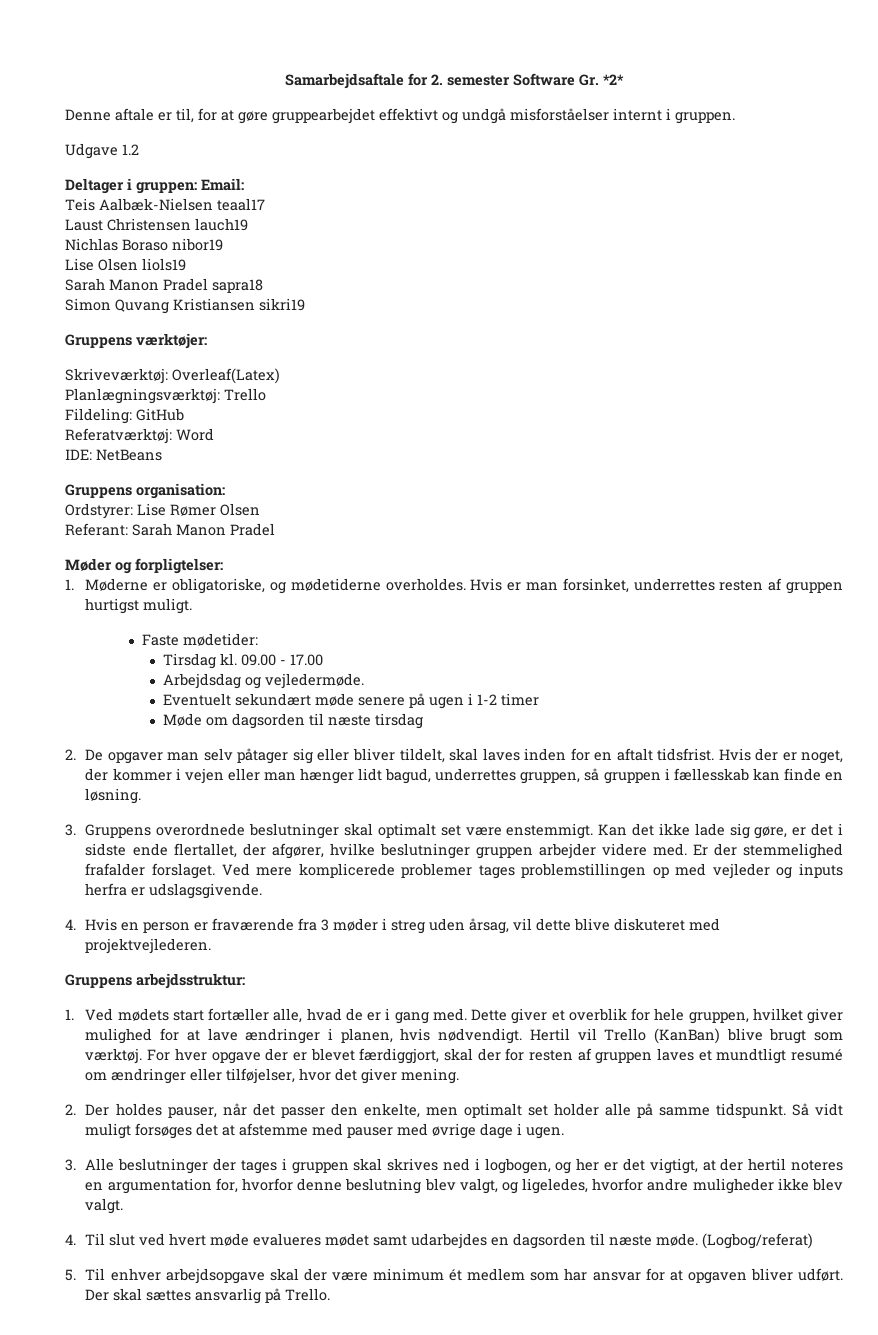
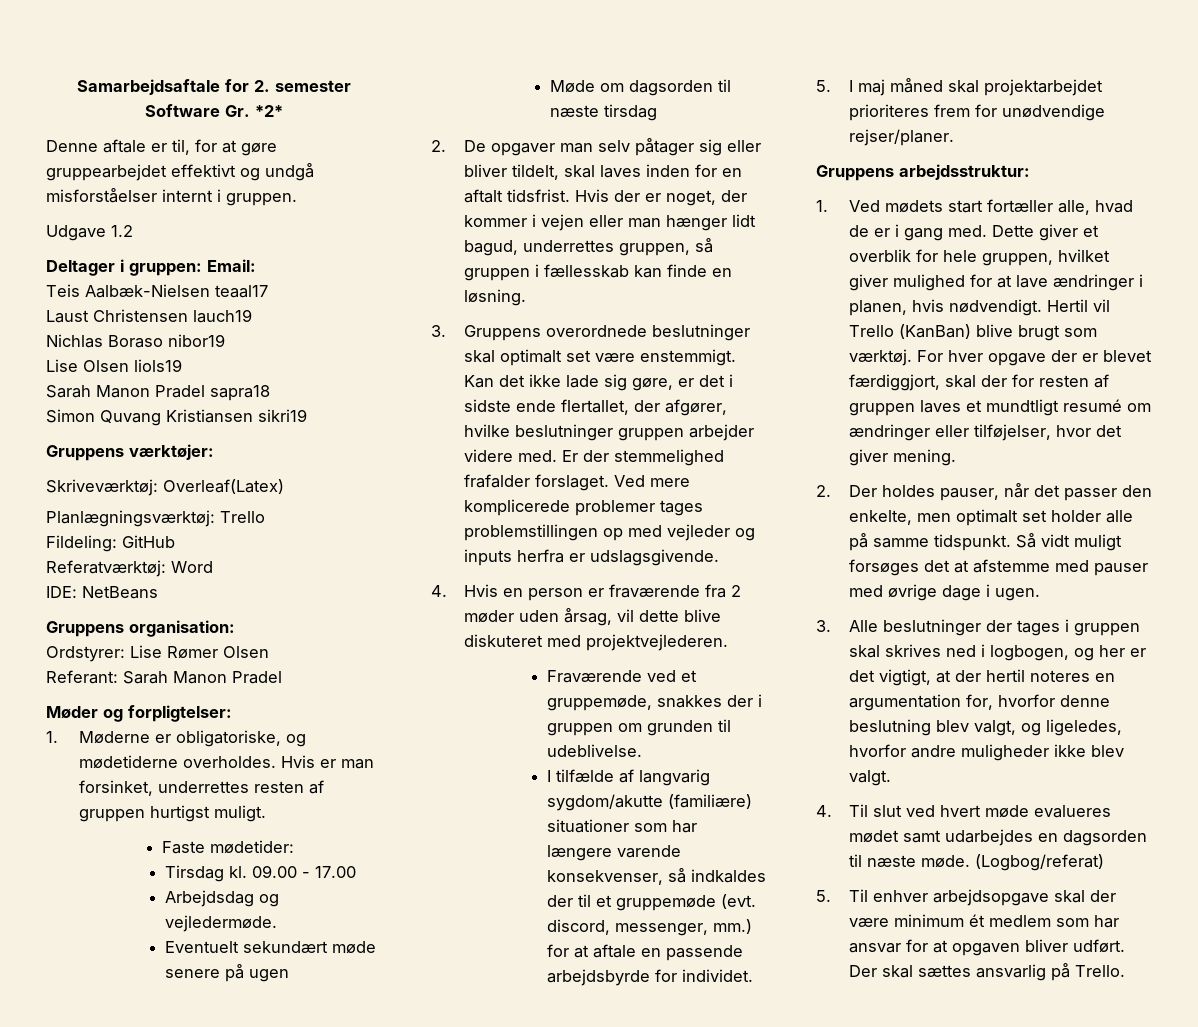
- Eventuelt sekundært møde senere på ugen i 1-2 timer
+ Eventuelt sekundært møde senere på ugen
- 4. Hvis en person er fraværende fra 3 møder i streg uden årsag, vil dette blive diskuteret med projektvejlederen.
+ 4. Hvis en person er fraværende fra 2 møder uden årsag, vil dette blive diskuteret med projektvejlederen.
+ Fraværende ved et gruppemøde, snakkes der i gruppen om grunden til udeblivelse.
+ I tilfælde af langvarig sygdom/akutte (familiære) situationer som har længere varende konsekvenser, så indkaldes der til et gruppemøde (evt. discord, messenger, mm.) for at aftale en passende arbejdsbyrde for individet.
+ 5. I maj måned skal projektarbejdet prioriteres frem for unødvendige rejser/planer.

